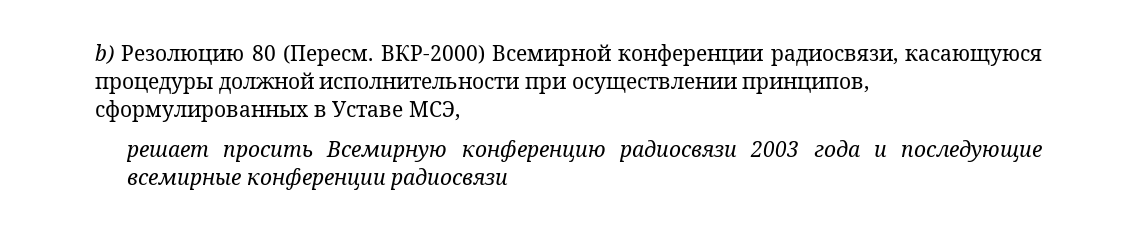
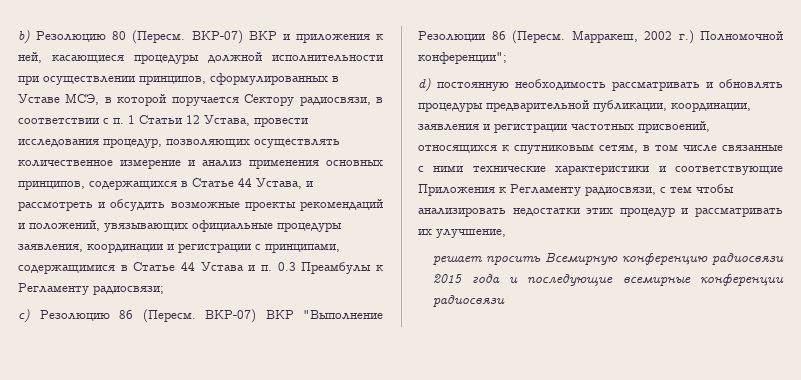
- ВКР-2000) Всемирной конференции радиосвязи, касающуюся процедуры должной исполнительности при осуществлении принципов, сформулированных в Уставе МСЭ,
+ ВКР-07) ВКР и приложения к ней, касающиеся процедуры должной исполнительности при осуществлении принципов, сформулированных в Уставе МСЭ, в которой поручается Сектору радиосвязи, в соответствии с п. 1 Статьи 12 Устава, провести исследования процедур, позволяющих осуществлять количественное измерение и анализ применения основных принципов, содержащихся в Статье 44 Устава, и рассмотреть и обсудить возможные проекты рекомендаций и положений, увязывающих официальные процедуры заявления, координации и регистрации с принципами, содержащимися в Статье 44 Устава и п. 0.3 Преамбулы к Регламенту радиосвязи;
+ c) Резолюцию 86 (Пересм. ВКР-07) ВКР "Выполнение Резолюции 86 (Пересм. Марракеш, 2002 г.) Полномочной конференции";
+ d) постоянную необходимость рассматривать и обновлять процедуры предварительной публикации, координации, заявления и регистрации частотных присвоений, относящихся к спутниковым сетям, в том числе связанные с ними технические характеристики и соответствующие Приложения к Регламенту радиосвязи, с тем чтобы анализировать недостатки этих процедур и рассматривать их улучшение,
- решает просить Всемирную конференцию радиосвязи 2003 года и последующие всемирные конференции радиосвязи
+ решает просить Всемирную конференцию радиосвязи 2015 года и последующие всемирные конференции радиосвязи

